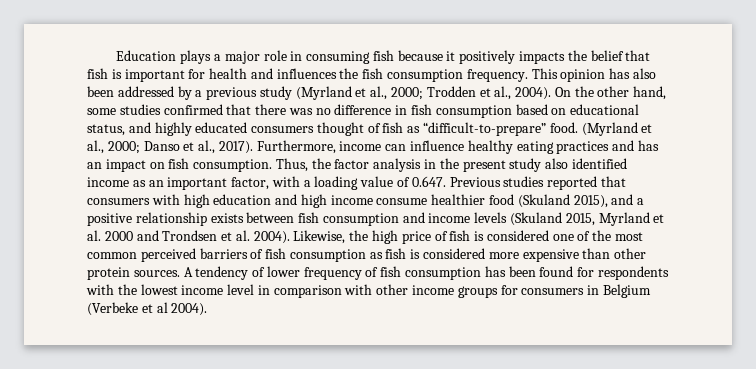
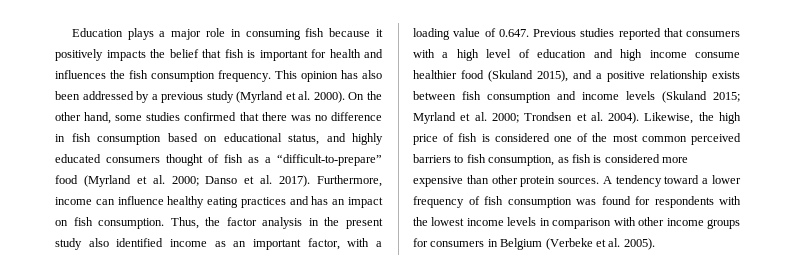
- This opinion has also been addressed by a previous study (Myrland et al., 2000; Trodden et al., 2004).
+ This opinion has also been addressed by a previous study (Myrland et al. 2000).
- On the other hand, some studies confirmed that there was no difference in fish consumption based on educational status, and highly educated consumers thought of fish as “difficult-to-prepare” food. (Myrland et al., 2000; Danso et al., 2017).
+ On the other hand, some studies confirmed that there was no difference in fish consumption based on educational status, and highly educated consumers thought of fish as a “difficult-to-prepare” food (Myrland et al. 2000; Danso et al. 2017).
- Thus, the factor analysis in the present study also identified income as an important factor, with a loading value of 0.647. Previous studies reported that consumers with high education and high income consume healthier food (Skuland 2015), and a positive relationship exists between fish consumption and income levels (Skuland 2015, Myrland et al. 2000 and Trondsen et al. 2004).
+ Thus, the factor analysis in the present study also identified income as an important factor, with a loading value of 0.647. Previous studies reported that consumers with a high level of education and high income consume healthier food (Skuland 2015), and a positive relationship exists between fish consumption and income levels (Skuland 2015; Myrland et al. 2000; Trondsen et al. 2004).
- Likewise, the high price of fish is considered one of the most common perceived barriers of fish consumption as fish is considered more expensive than other protein sources.
+ Likewise, the high price of fish is considered one of the most common perceived barriers to fish consumption, as fish is considered more expensive than other protein sources.
- A tendency of lower frequency of fish consumption has been found for respondents with the lowest income level in comparison with other income groups for consumers in Belgium (Verbeke et al 2004).
+ A tendency toward a lower frequency of fish consumption was found for respondents with the lowest income levels in comparison with other income groups for consumers in Belgium (Verbeke et al. 2005).

